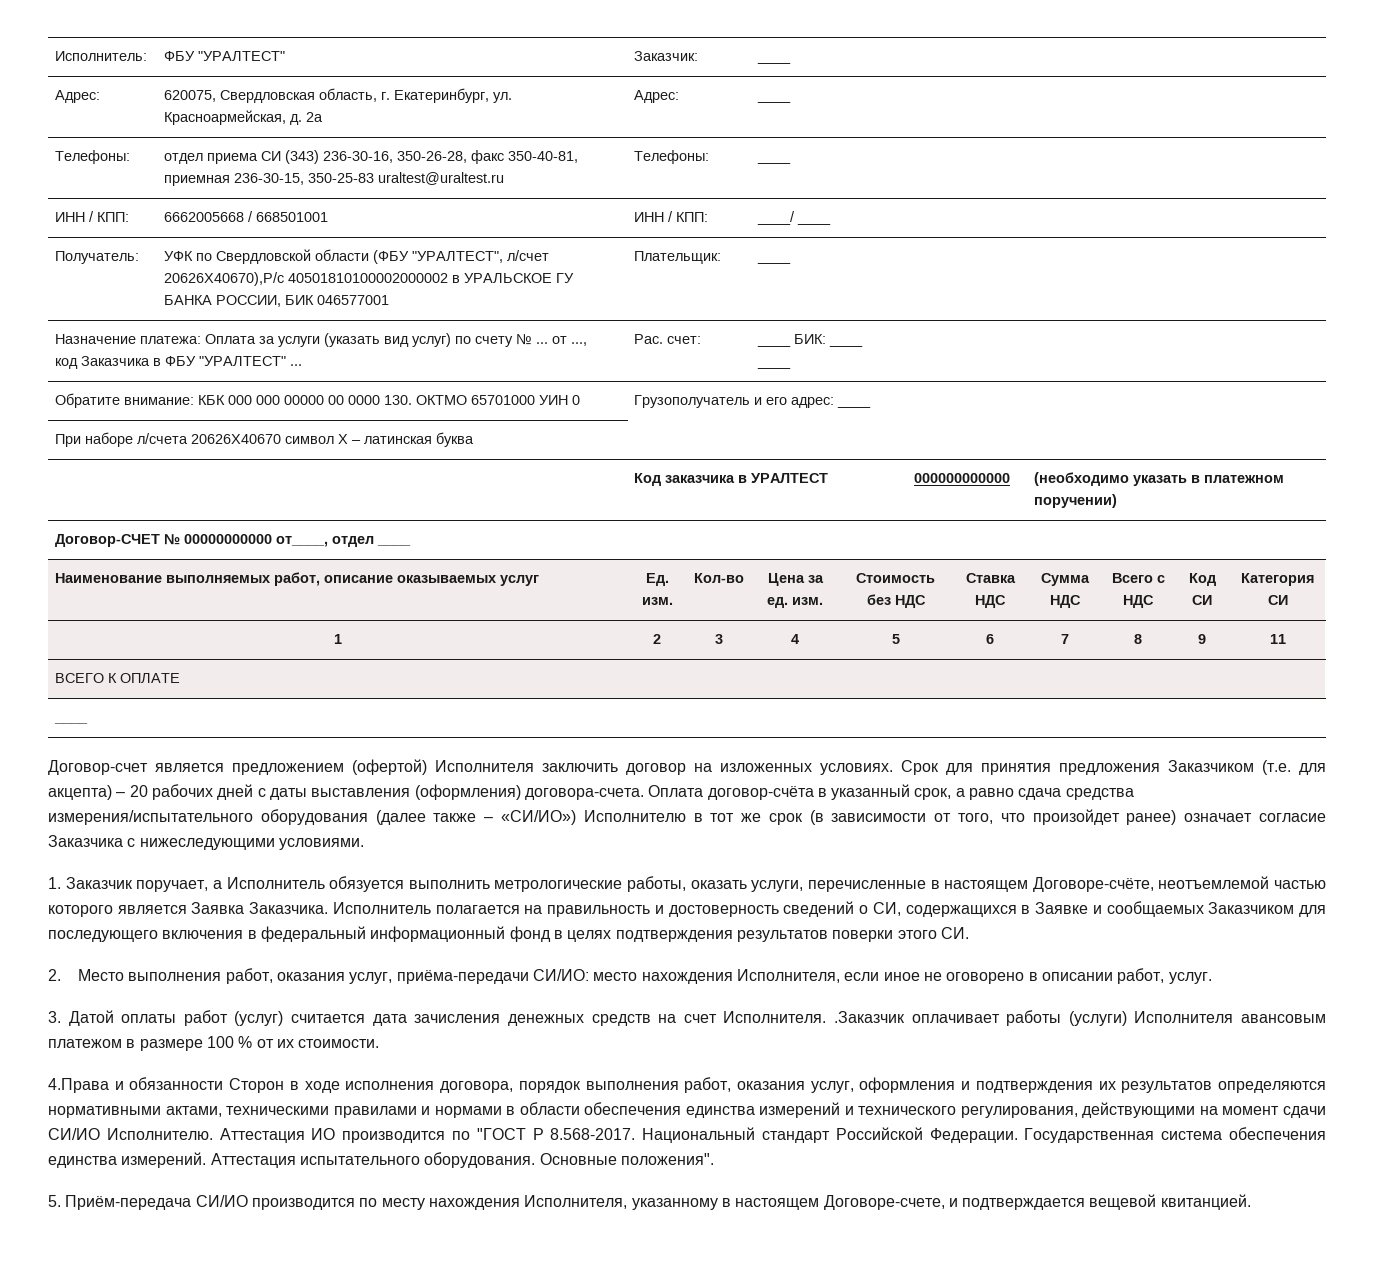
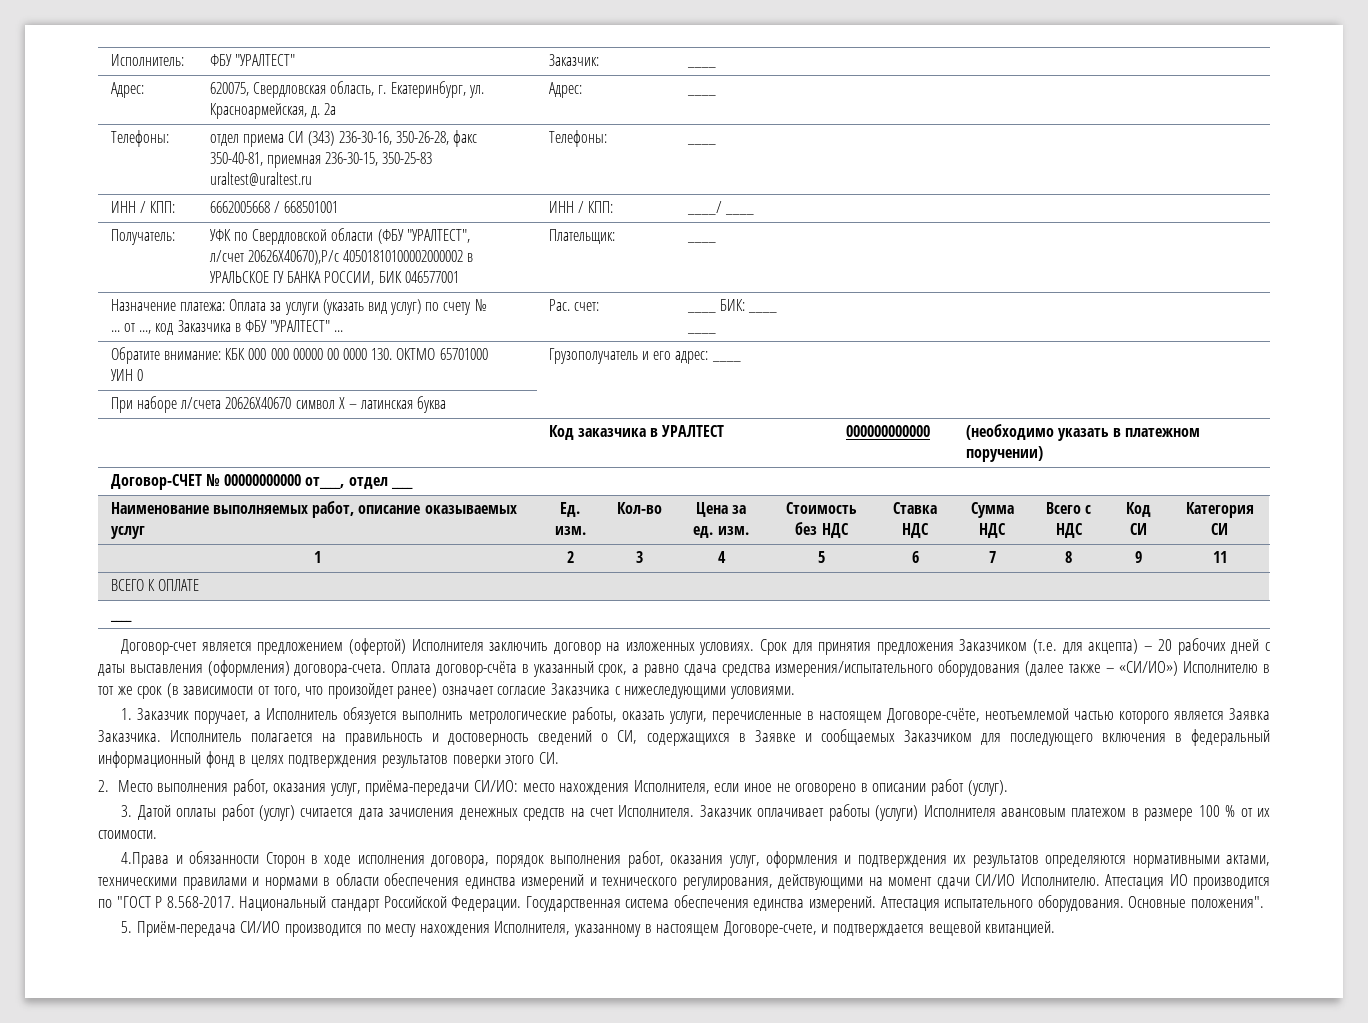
- 2. Место выполнения работ, оказания услуг, приёма-передачи СИ/ИО: место нахождения Исполнителя, если иное не оговорено в описании работ, услуг.
+ 2. Место выполнения работ, оказания услуг, приёма-передачи СИ/ИО: место нахождения Исполнителя, если иное не оговорено в описании работ (услуг).
- 3. Датой оплаты работ (услуг) считается дата зачисления денежных средств на счет Исполнителя. .Заказчик оплачивает работы (услуги) Исполнителя авансовым платежом в размере 100 % от их стоимости.
+ 3. Датой оплаты работ (услуг) считается дата зачисления денежных средств на счет Исполнителя. Заказчик оплачивает работы (услуги) Исполнителя авансовым платежом в размере 100 % от их стоимости.

